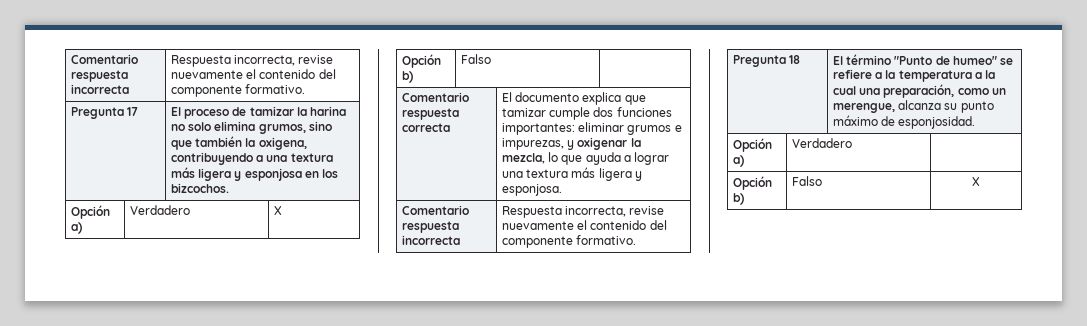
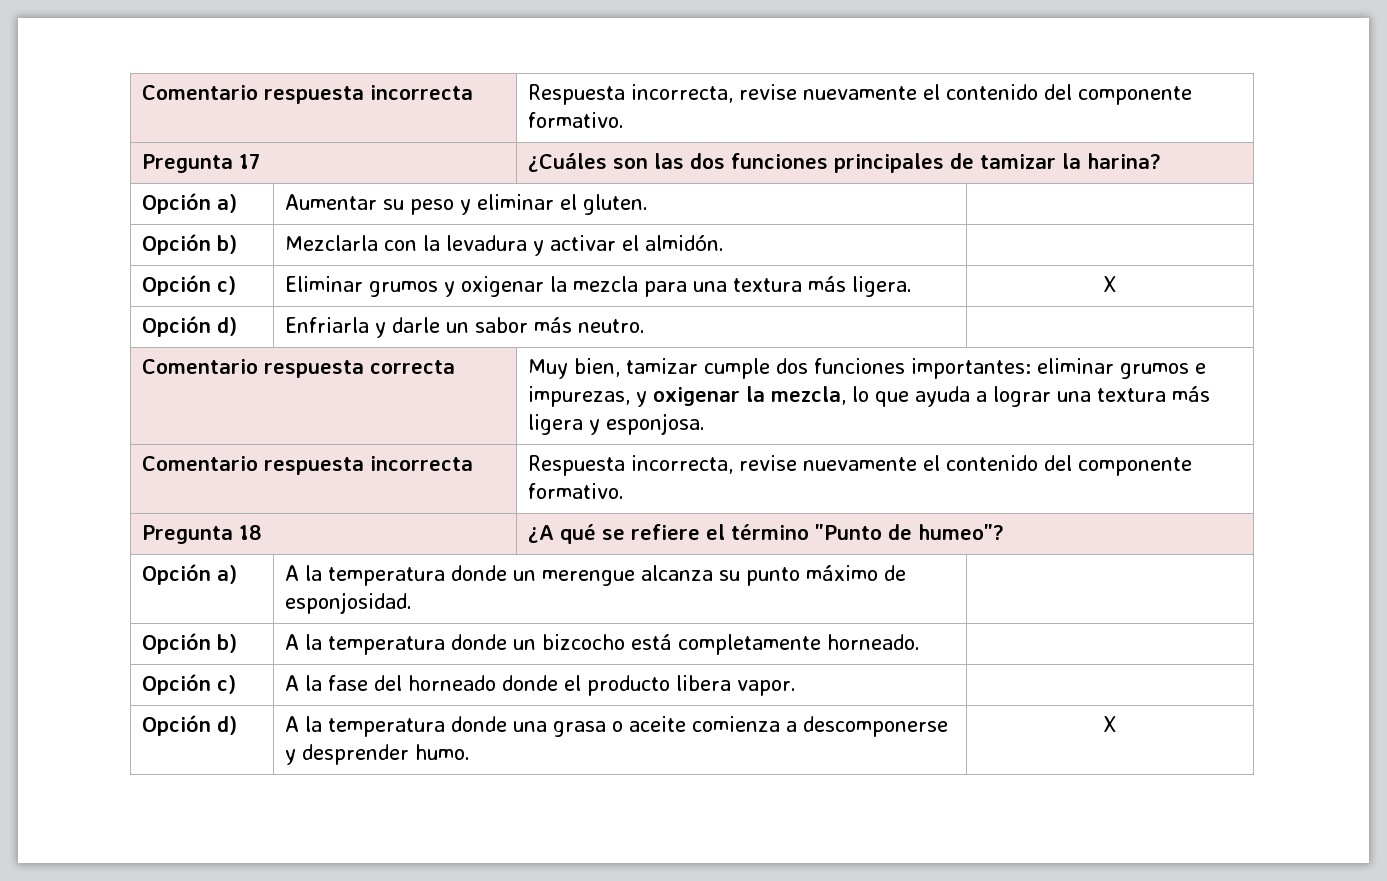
- Pregunta 17 | El proceso de tamizar la harina no solo elimina grumos, sino que también la oxigena, contribuyendo a una textura más ligera y esponjosa en los bizcochos.
- Opción a) | Verdadero | X
- Opción b) | Falso |
+ Pregunta 17 | ¿Cuáles son las dos funciones principales de tamizar la harina?
+ Opción a) | Aumentar su peso y eliminar el gluten. |
+ Opción b) | Mezclarla con la levadura y activar el almidón. |
+ Opción c) | Eliminar grumos y oxigenar la mezcla para una textura más ligera. | X
+ Opción d) | Enfriarla y darle un sabor más neutro. |
- Comentario respuesta correcta | El documento explica que tamizar cumple dos funciones importantes: eliminar grumos e impurezas, y oxigenar la mezcla, lo que ayuda a lograr una textura más ligera y esponjosa.
+ Comentario respuesta correcta | Muy bien, tamizar cumple dos funciones importantes: eliminar grumos e impurezas, y oxigenar la mezcla, lo que ayuda a lograr una textura más ligera y esponjosa.
- Pregunta 18 | El término "Punto de humeo" se refiere a la temperatura a la cual una preparación, como un merengue, alcanza su punto máximo de esponjosidad.
- Opción a) | Verdadero |
- Opción b) | Falso | X
+ Pregunta 18 | ¿A qué se refiere el término "Punto de humeo"?
+ Opción a) | A la temperatura donde un merengue alcanza su punto máximo de esponjosidad. |
+ Opción b) | A la temperatura donde un bizcocho está completamente horneado. |
+ Opción c) | A la fase del horneado donde el producto libera vapor. |
+ Opción d) | A la temperatura donde una grasa o aceite comienza a descomponerse y desprender humo. | X

